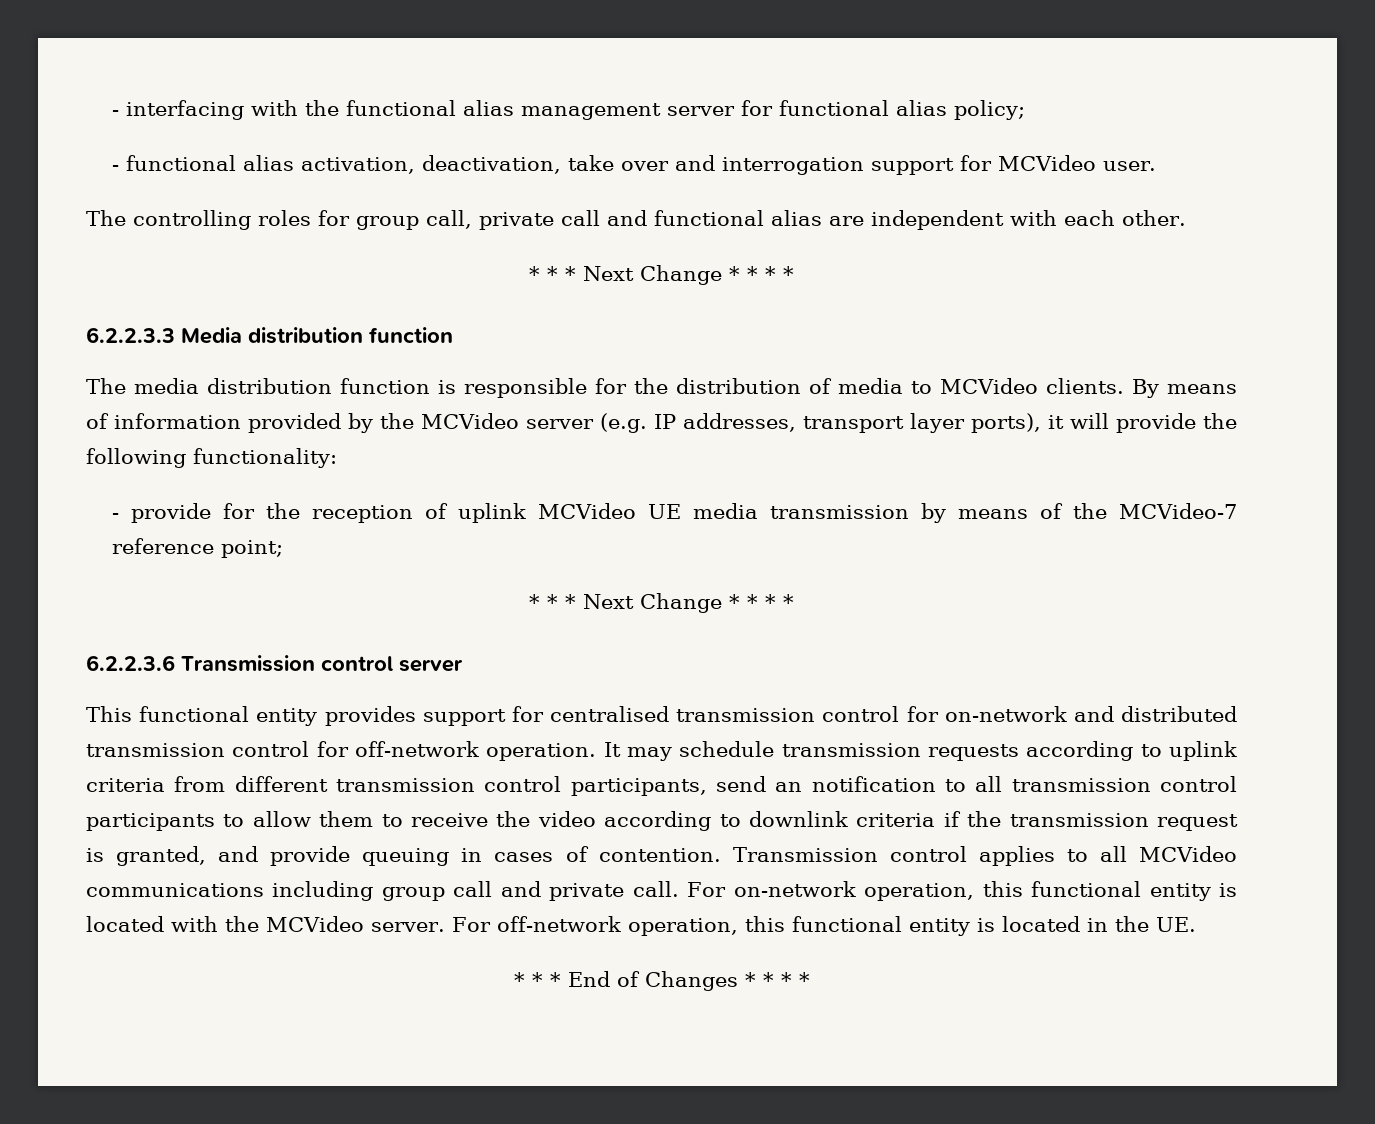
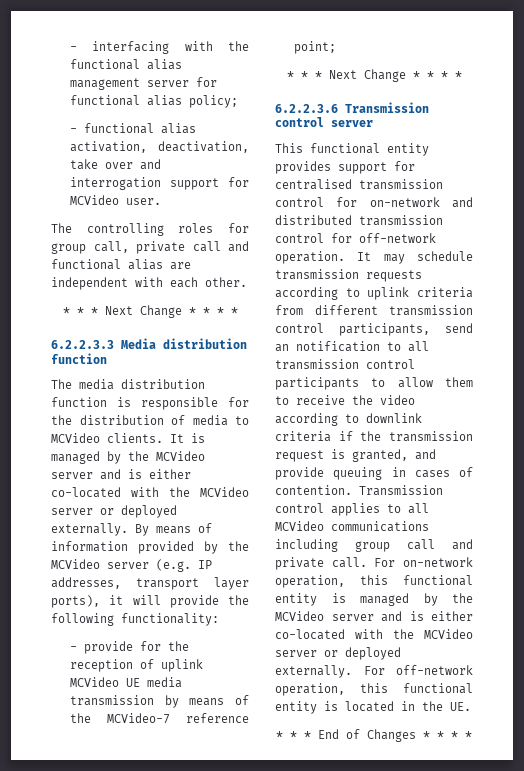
+ It is managed by the MCVideo server and is either co-located with the MCVideo server or deployed externally.
- For on-network operation, this functional entity is located with the MCVideo server.
+ For on-network operation, this functional entity is managed by the MCVideo server and is either co-located with the MCVideo server or deployed externally.

